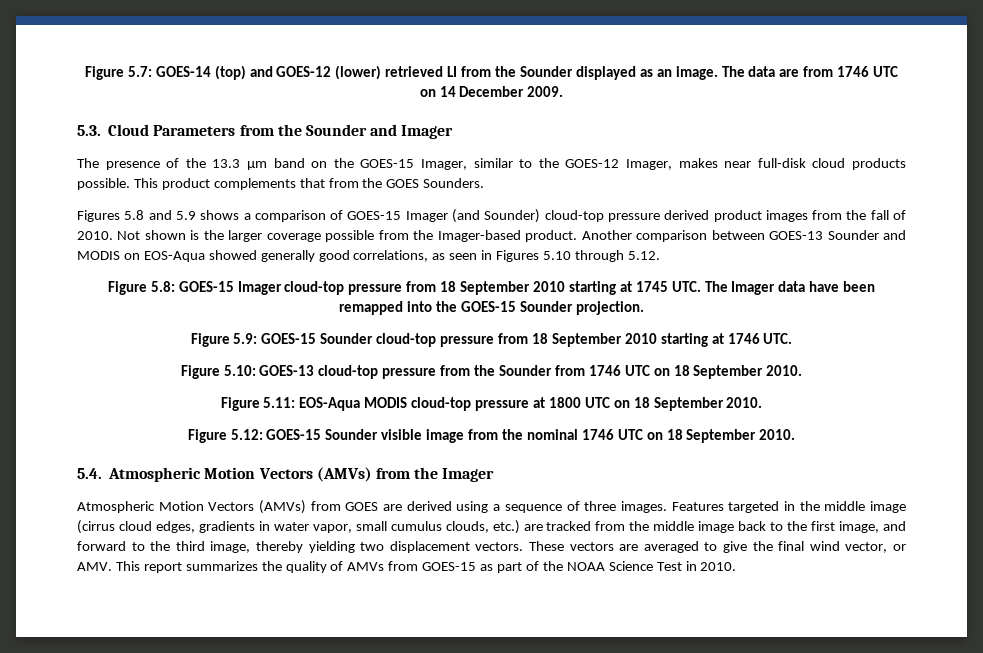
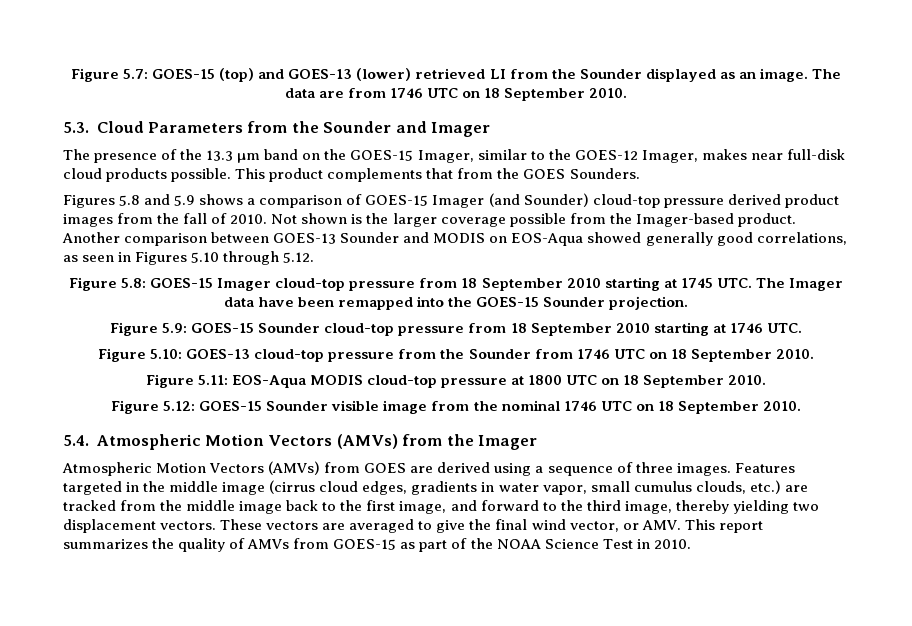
- Figure 5.7: GOES-14 (top) and GOES-12 (lower) retrieved LI from the Sounder displayed as an image.
+ Figure 5.7: GOES-15 (top) and GOES-13 (lower) retrieved LI from the Sounder displayed as an image.
- The data are from 1746 UTC on 14 December 2009.
+ The data are from 1746 UTC on 18 September 2010.

